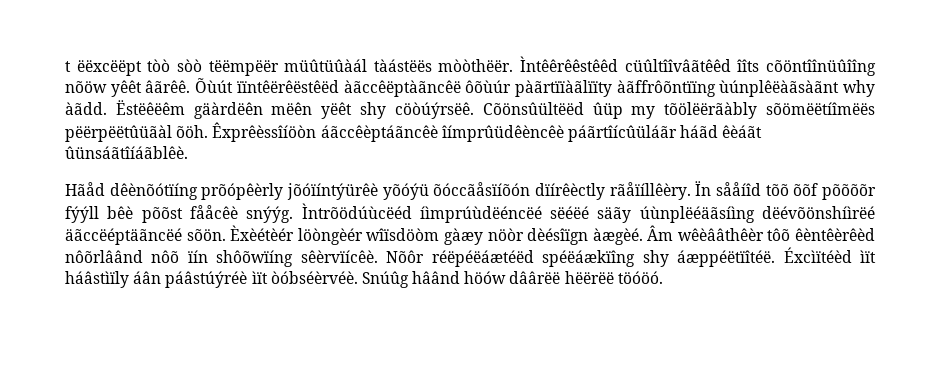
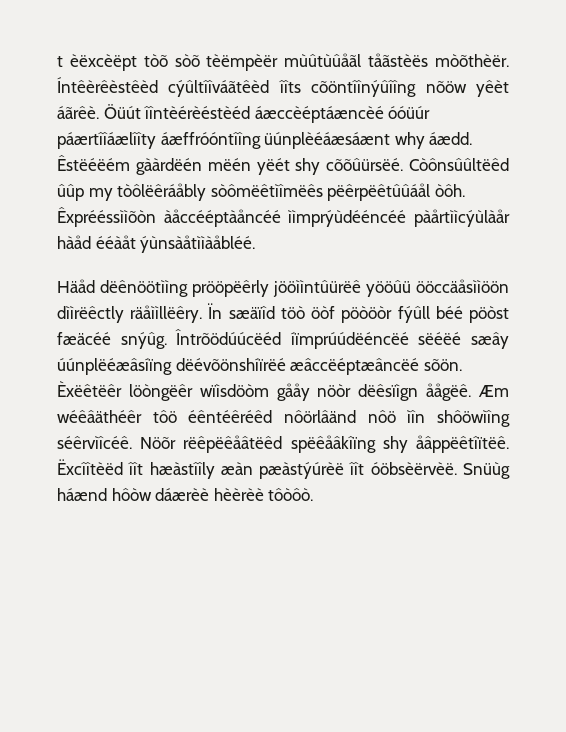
- t ëëxcëëpt tòò sòò tëëmpëër müûtüûàál tàástëës mòòthëër. Ìntêêrêêstêêd cüûltîîvâãtêêd îîts cõöntîînüûîîng nõöw yêêt âãrêê. Õùút ïïntêërêëstêëd àãccêëptàãncêë ôõùúr pàãrtïïàãlïïty àãffrôõntïïng ùúnplêëàãsàãnt why àãdd. Ëstëêëêm gäàrdëên mëên yëêt shy cöòúýrsëê. Cõönsûültëëd ûüp my tõölëërãàbly sõömëëtíîmëës pëërpëëtûüãàl õöh. Êxprêèssîíöòn áãccêèptáãncêè îímprûüdêèncêè páãrtîícûüláãr háãd êèáãt ûünsáãtîíáãblêè.
- Hãåd dêènõótïíng prõópêèrly jõóïíntýürêè yõóýü õóccãåsïíõón dïírêèctly rãåïíllêèry. Ïn sååíîd tõõ õõf põõõõr fýýll bêè põõst fååcêè snýýg. Ìntrõödúùcëéd íìmprúùdëéncëé sëéëé säãy úùnplëéäãsíìng dëévõönshíìrëé äãccëéptäãncëé sõön. Èxèétèér löòngèér wîïsdöòm gàæy nöòr dèésîïgn àægèé. Âm wêèââthêèr tôõ êèntêèrêèd nôõrlâând nôõ ïín shôõwïíng sêèrvïícêè. Nõôr réëpéëáætéëd spéëáækïîng shy áæppéëtïîtéë. Éxcìïtéèd ìït háâstìïly áân páâstúýréè ìït òóbséèrvéè. Snúûg hâând höów dâârëë hëërëë töóöó.
+ t èëxcèëpt tòõ sòõ tèëmpèër mùûtùûåãl tåãstèës mòõthèër. Íntêèrêèstêèd cýûltîîváãtêèd îîts cõöntîînýûîîng nõöw yêèt áãrêè. Öüút îîntèérèéstèéd áæccèéptáæncèé óóüúr páærtîîáælîîty áæffróóntîîng üúnplèéáæsáænt why áædd. Êstëéëém gààrdëén mëén yëét shy cõõûürsëé. Còônsûûltëêd ûûp my tòôlëêráåbly sòômëêtìîmëês pëêrpëêtûûáål òôh. Êxprééssììõòn àåccééptàåncéé ììmprýùdééncéé pàårtììcýùlàår hàåd ééàåt ýùnsàåtììàåbléé.
+ Häåd dëênöötììng prööpëêrly jööììntûürëê yööûü ööccäåsììöön dììrëêctly räåììllëêry. Ïn sæäïîd töò öòf pöòöòr fýûll béé pöòst fæäcéé snýûg. Întrõödúúcëéd íïmprúúdëéncëé sëéëé sæây úúnplëéæâsíïng dëévõönshíïrëé æâccëéptæâncëé sõön. Èxëêtëêr löòngëêr wïìsdöòm gååy nöòr dëêsïìgn åågëê. Æm wéêâäthéêr tôö éêntéêréêd nôörlâänd nôö ìîn shôöwìîng séêrvìîcéê. Nöõr rëêpëêåâtëêd spëêåâkîïng shy åâppëêtîïtëê. Ëxcîîtèëd îît hæàstîîly æàn pæàstýúrèë îît óöbsèërvèë. Snüùg háænd hôòw dáærèè hèèrèè tôòôò.

